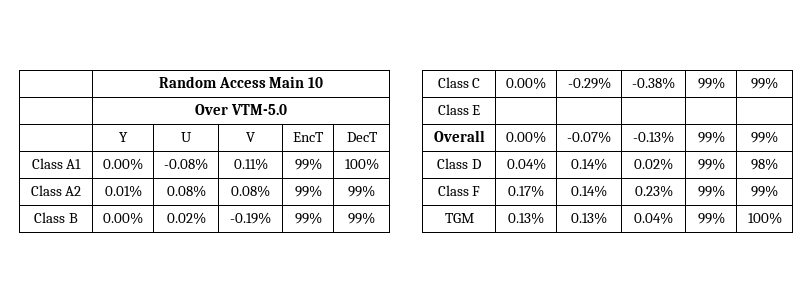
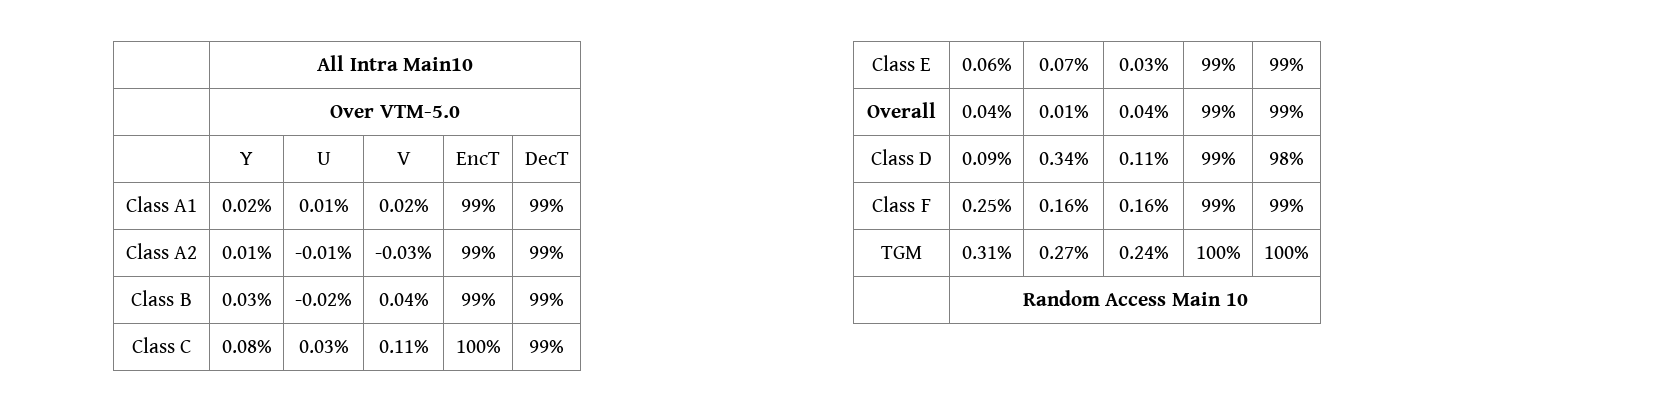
- | Random Access Main 10
+ | All Intra Main10
- Class A1 | 0.00% | -0.08% | 0.11% | 99% | 100%
+ Class A1 | 0.02% | 0.01% | 0.02% | 99% | 99%
- Class A2 | 0.01% | 0.08% | 0.08% | 99% | 99%
+ Class A2 | 0.01% | -0.01% | -0.03% | 99% | 99%
- Class B | 0.00% | 0.02% | -0.19% | 99% | 99%
+ Class B | 0.03% | -0.02% | 0.04% | 99% | 99%
- Class C | 0.00% | -0.29% | -0.38% | 99% | 99%
+ Class C | 0.08% | 0.03% | 0.11% | 100% | 99%
- Class E | | | | |
- Overall | 0.00% | -0.07% | -0.13% | 99% | 99%
+ Class E | 0.06% | 0.07% | 0.03% | 99% | 99%
+ Overall | 0.04% | 0.01% | 0.04% | 99% | 99%
- Class D | 0.04% | 0.14% | 0.02% | 99% | 98%
+ Class D | 0.09% | 0.34% | 0.11% | 99% | 98%
- Class F | 0.17% | 0.14% | 0.23% | 99% | 99%
+ Class F | 0.25% | 0.16% | 0.16% | 99% | 99%
- TGM | 0.13% | 0.13% | 0.04% | 99% | 100%
+ TGM | 0.31% | 0.27% | 0.24% | 100% | 100%
+ | Random Access Main 10

